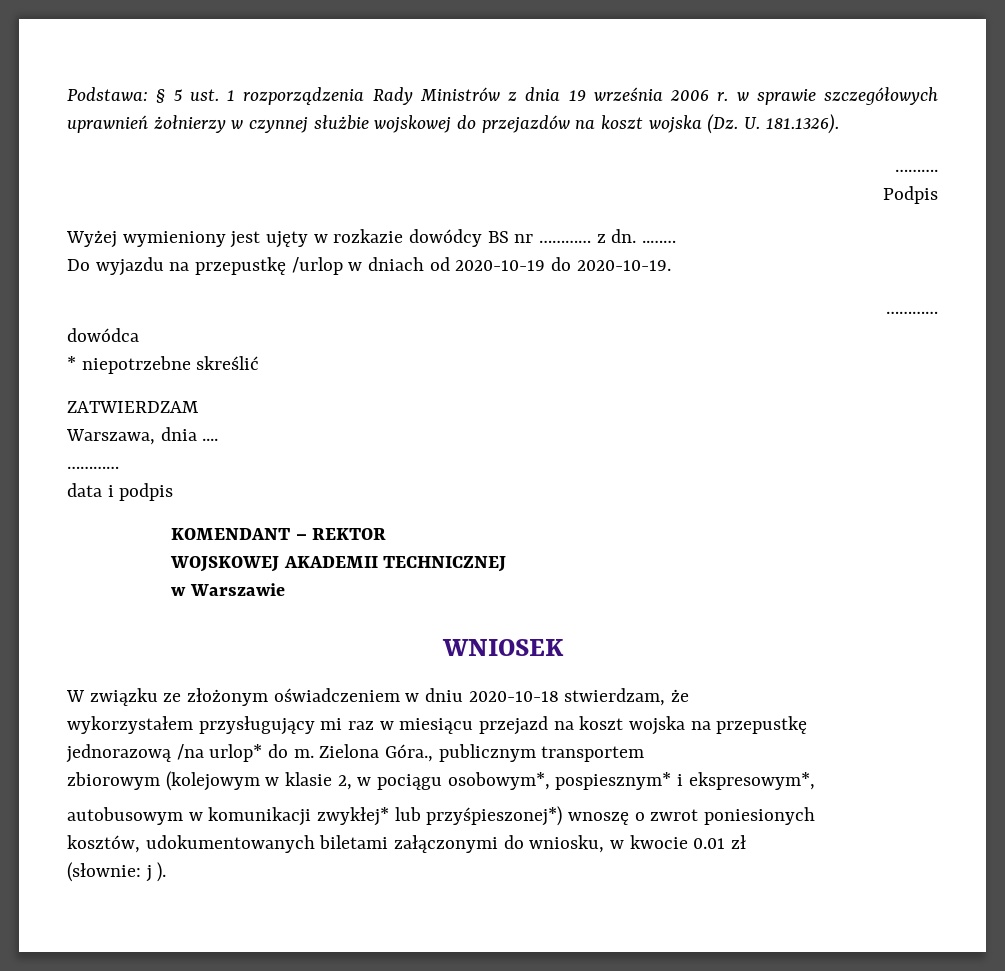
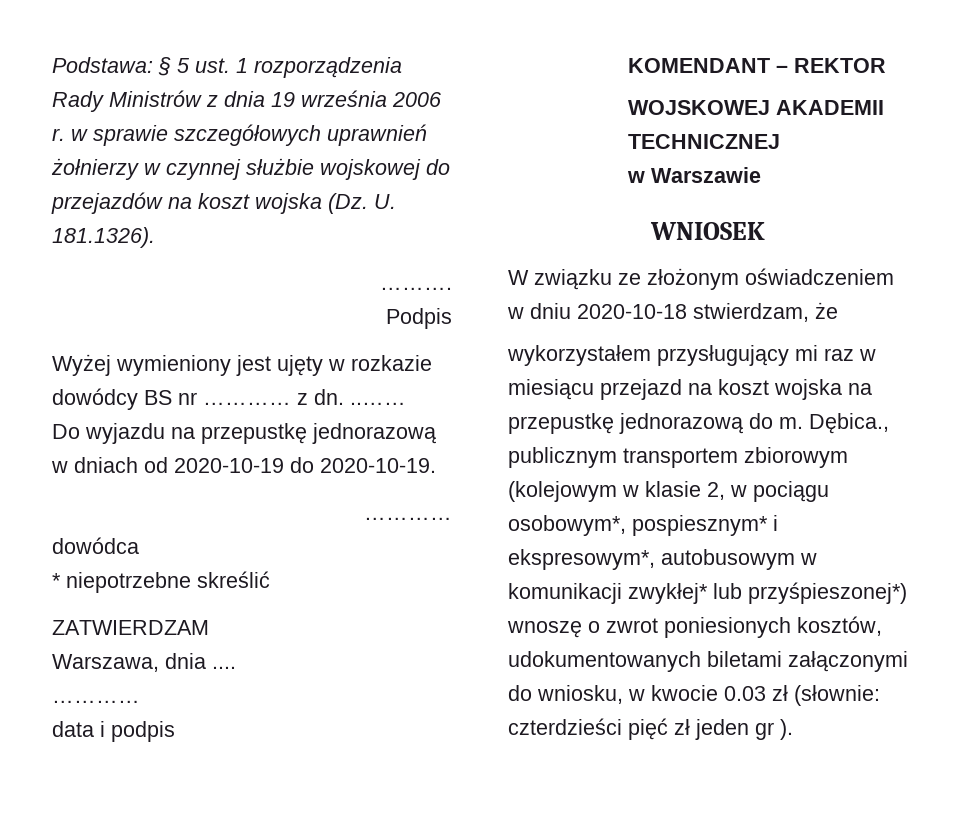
- Do wyjazdu na przepustkę /urlop w dniach od 2020-10-19 do 2020-10-19.
+ Do wyjazdu na przepustkę jednorazową w dniach od 2020-10-19 do 2020-10-19.
- wykorzystałem przysługujący mi raz w miesiącu przejazd na koszt wojska na przepustkę
- jednorazową /na urlop* do m. Zielona Góra., publicznym transportem
- zbiorowym (kolejowym w klasie 2, w pociągu osobowym*, pospiesznym* i ekspresowym*,
- autobusowym w komunikacji zwykłej* lub przyśpieszonej*) wnoszę o zwrot poniesionych
- kosztów, udokumentowanych biletami załączonymi do wniosku, w kwocie 0.01 zł
- (słownie: j ).
+ wykorzystałem przysługujący mi raz w miesiącu przejazd na koszt wojska na przepustkę jednorazową do m. Dębica., publicznym transportem zbiorowym (kolejowym w klasie 2, w pociągu osobowym*, pospiesznym* i ekspresowym*, autobusowym w komunikacji zwykłej* lub przyśpieszonej*) wnoszę o zwrot poniesionych kosztów, udokumentowanych biletami załączonymi do wniosku, w kwocie 0.03 zł (słownie: czterdzieści pięć zł jeden gr ).

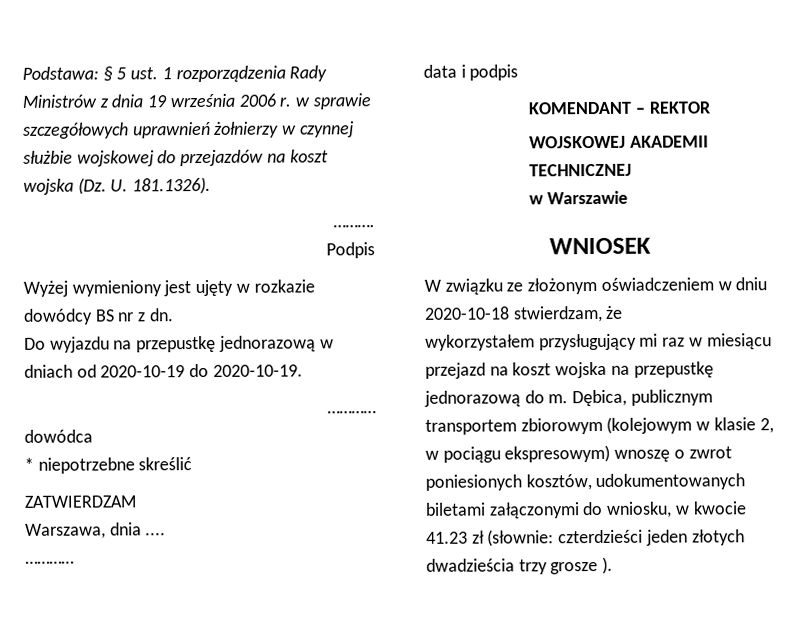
- Wyżej wymieniony jest ujęty w rozkazie dowódcy BS nr ………… z dn. ..……
+ Wyżej wymieniony jest ujęty w rozkazie dowódcy BS nr z dn.
- Dębica., publicznym transportem zbiorowym (kolejowym w klasie 2, w pociągu osobowym*, pospiesznym* i ekspresowym*, autobusowym w komunikacji zwykłej* lub przyśpieszonej*) wnoszę o zwrot poniesionych kosztów, udokumentowanych biletami załączonymi do wniosku, w kwocie 0.03 zł (słownie: czterdzieści pięć zł jeden gr ).
+ Dębica, publicznym transportem zbiorowym (kolejowym w klasie 2, w pociągu ekspresowym) wnoszę o zwrot poniesionych kosztów, udokumentowanych biletami załączonymi do wniosku, w kwocie 41.23 zł (słownie: czterdzieści jeden złotych dwadzieścia trzy grosze ).

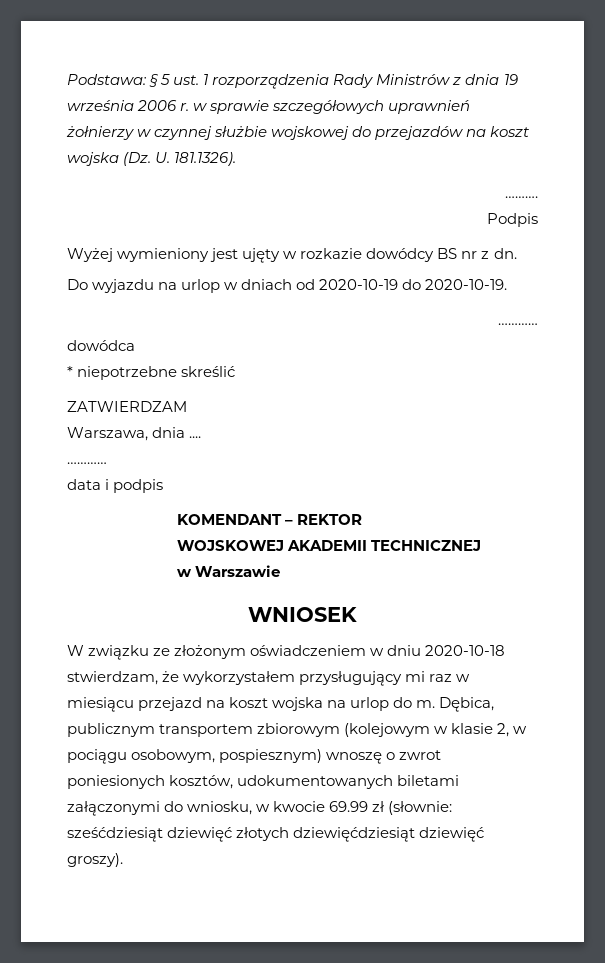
- Do wyjazdu na przepustkę jednorazową w dniach od 2020-10-19 do 2020-10-19.
+ Do wyjazdu na urlop w dniach od 2020-10-19 do 2020-10-19.
- W związku ze złożonym oświadczeniem w dniu 2020-10-18 stwierdzam, że
- wykorzystałem przysługujący mi raz w miesiącu przejazd na koszt wojska na przepustkę jednorazową do m.
+ W związku ze złożonym oświadczeniem w dniu 2020-10-18 stwierdzam, że wykorzystałem przysługujący mi raz w miesiącu przejazd na koszt wojska na urlop do m.
- Dębica, publicznym transportem zbiorowym (kolejowym w klasie 2, w pociągu ekspresowym) wnoszę o zwrot poniesionych kosztów, udokumentowanych biletami załączonymi do wniosku, w kwocie 41.23 zł (słownie: czterdzieści jeden złotych dwadzieścia trzy grosze ).
+ Dębica, publicznym transportem zbiorowym (kolejowym w klasie 2, w pociągu osobowym, pospiesznym) wnoszę o zwrot poniesionych kosztów, udokumentowanych biletami załączonymi do wniosku, w kwocie 69.99 zł (słownie: sześćdziesiąt dziewięć złotych dziewięćdziesiąt dziewięć groszy).

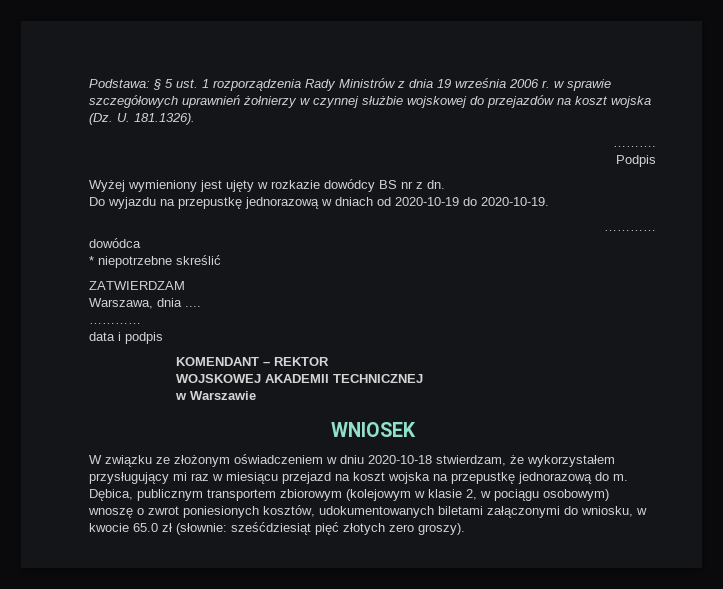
- Do wyjazdu na urlop w dniach od 2020-10-19 do 2020-10-19.
+ Do wyjazdu na przepustkę jednorazową w dniach od 2020-10-19 do 2020-10-19.
- W związku ze złożonym oświadczeniem w dniu 2020-10-18 stwierdzam, że wykorzystałem przysługujący mi raz w miesiącu przejazd na koszt wojska na urlop do m.
+ W związku ze złożonym oświadczeniem w dniu 2020-10-18 stwierdzam, że wykorzystałem przysługujący mi raz w miesiącu przejazd na koszt wojska na przepustkę jednorazową do m.
- Dębica, publicznym transportem zbiorowym (kolejowym w klasie 2, w pociągu osobowym, pospiesznym) wnoszę o zwrot poniesionych kosztów, udokumentowanych biletami załączonymi do wniosku, w kwocie 69.99 zł (słownie: sześćdziesiąt dziewięć złotych dziewięćdziesiąt dziewięć groszy).
+ Dębica, publicznym transportem zbiorowym (kolejowym w klasie 2, w pociągu osobowym) wnoszę o zwrot poniesionych kosztów, udokumentowanych biletami załączonymi do wniosku, w kwocie 65.0 zł (słownie: sześćdziesiąt pięć złotych zero groszy).

